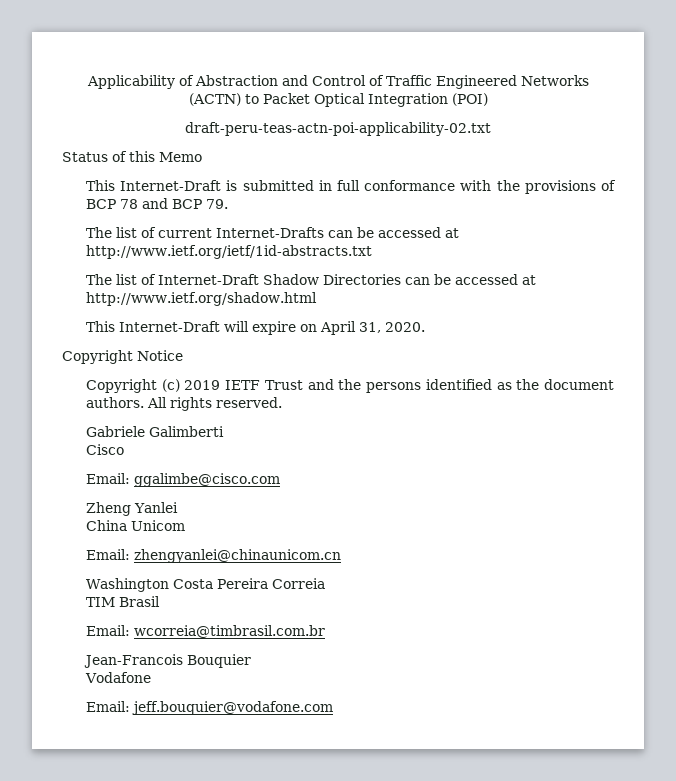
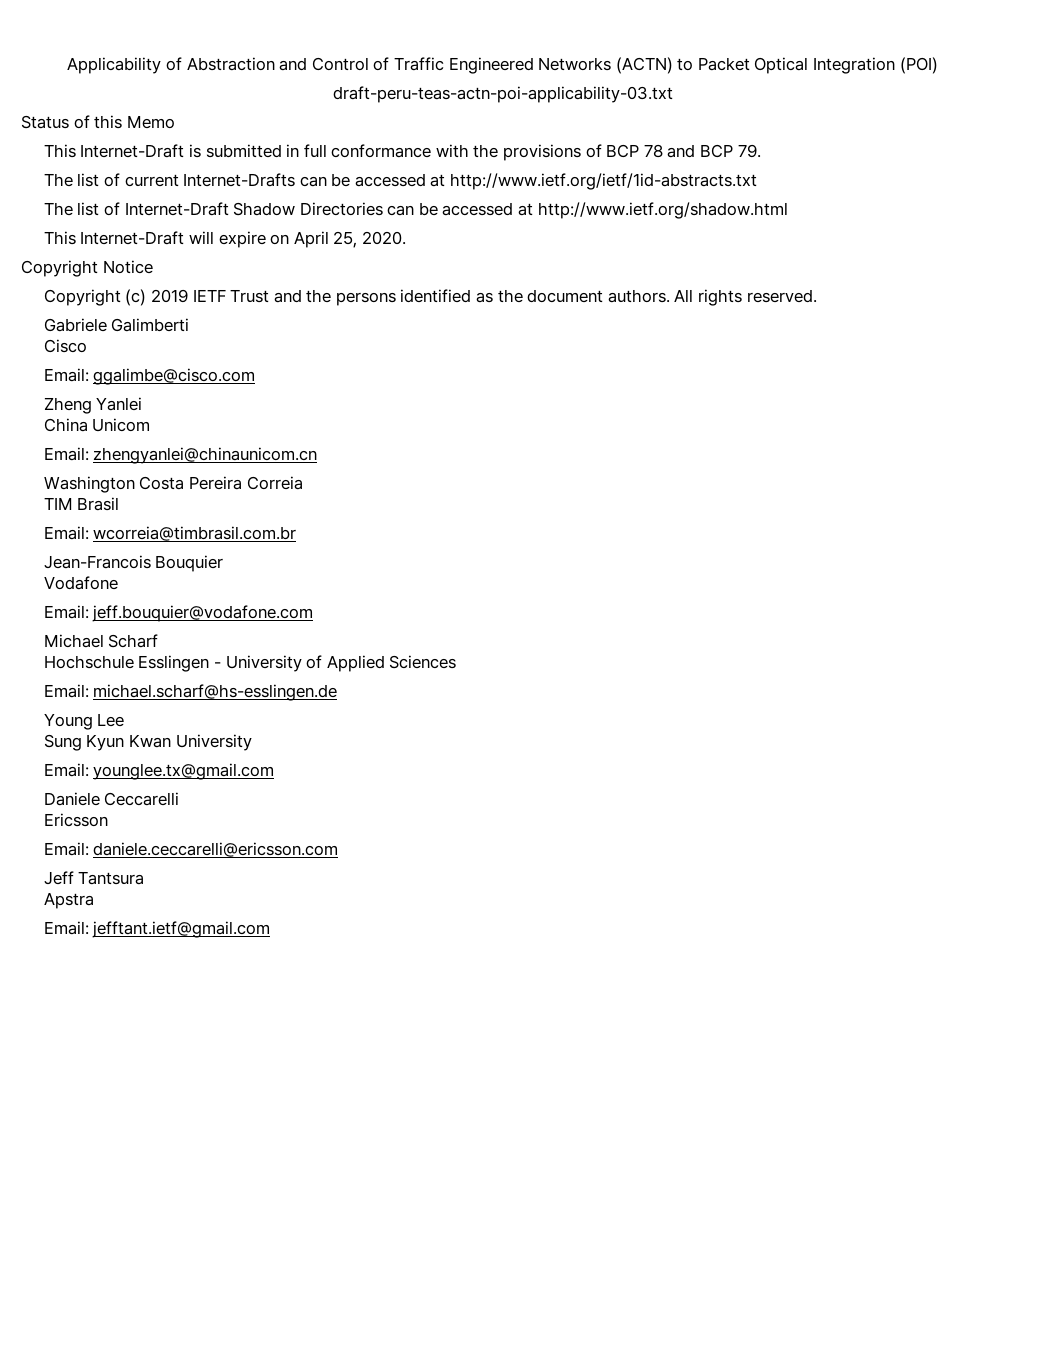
- draft-peru-teas-actn-poi-applicability-02.txt
+ draft-peru-teas-actn-poi-applicability-03.txt
- This Internet-Draft will expire on April 31, 2020.
+ This Internet-Draft will expire on April 25, 2020.
+ Michael Scharf
+ Hochschule Esslingen - University of Applied Sciences
+ Email: michael.scharf@hs-esslingen.de
+ Young Lee
+ Sung Kyun Kwan University
+ Email: younglee.tx@gmail.com
+ Daniele Ceccarelli
+ Ericsson
+ Email: daniele.ceccarelli@ericsson.com
+ Jeff Tantsura
+ Apstra
+ Email: jefftant.ietf@gmail.com

